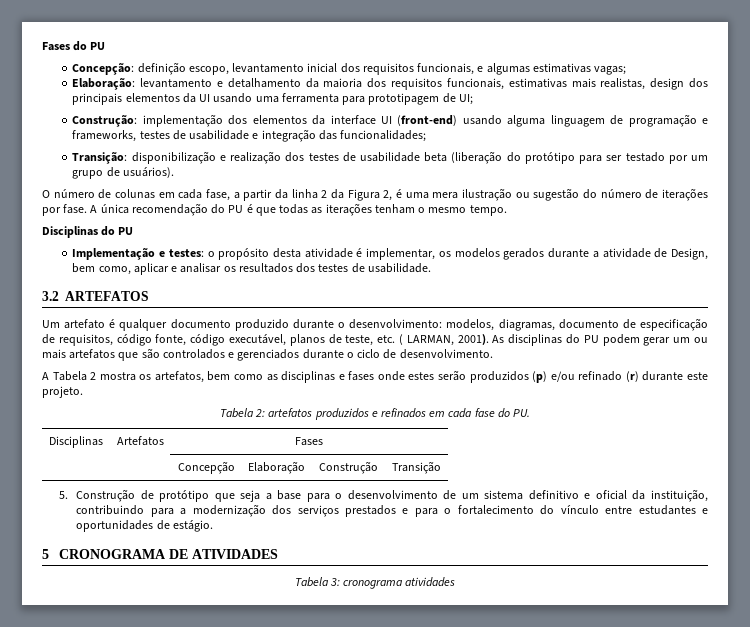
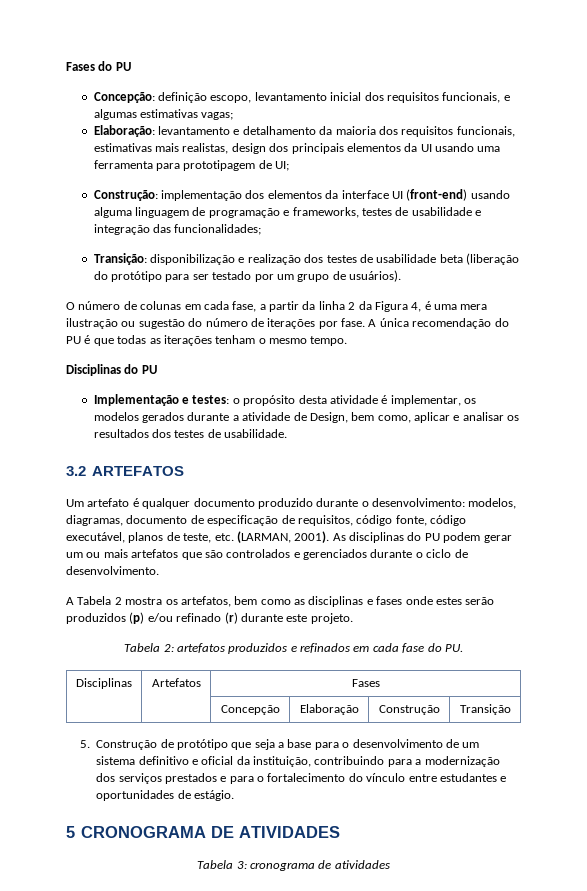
- O número de colunas em cada fase, a partir da linha 2 da Figura 2, é uma mera ilustração ou sugestão do número de iterações por fase.
+ O número de colunas em cada fase, a partir da linha 2 da Figura 4, é uma mera ilustração ou sugestão do número de iterações por fase.
- Um artefato é qualquer documento produzido durante o desenvolvimento: modelos, diagramas, documento de especificação de requisitos, código fonte, código executável, planos de teste, etc. ( LARMAN, 2001).
+ Um artefato é qualquer documento produzido durante o desenvolvimento: modelos, diagramas, documento de especificação de requisitos, código fonte, código executável, planos de teste, etc. (LARMAN, 2001).
- Tabela 3: cronograma atividades
+ Tabela 3: cronograma de atividades

